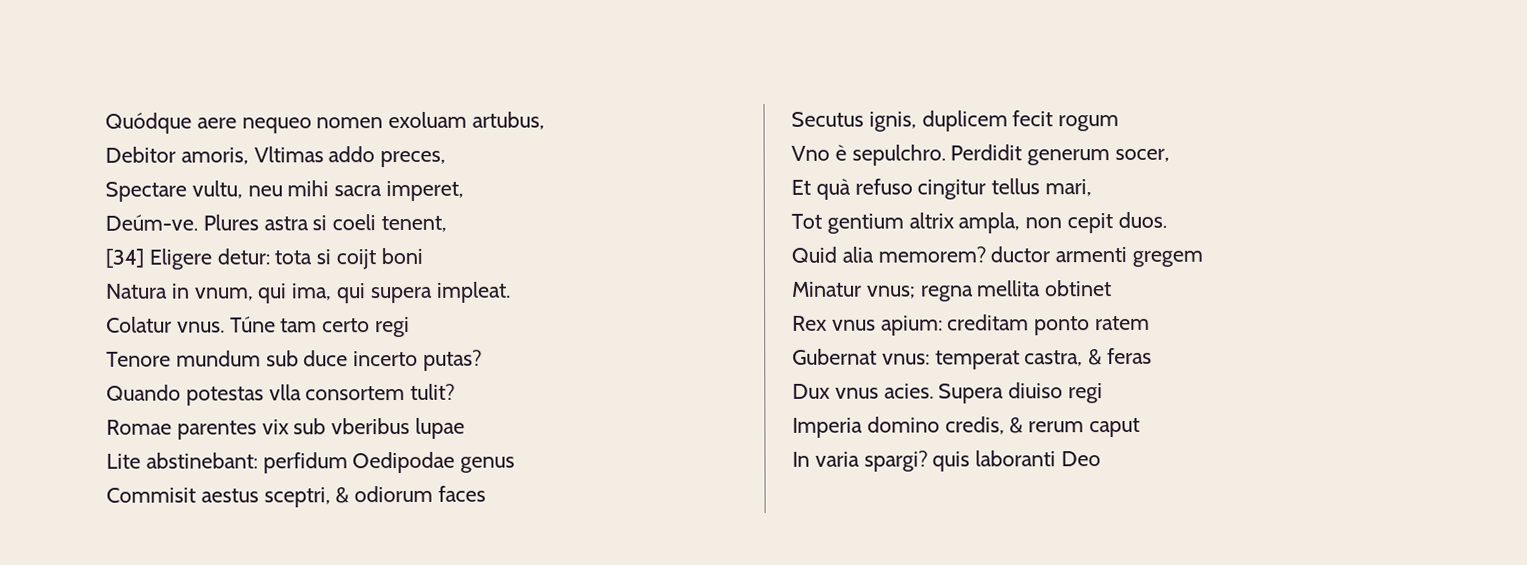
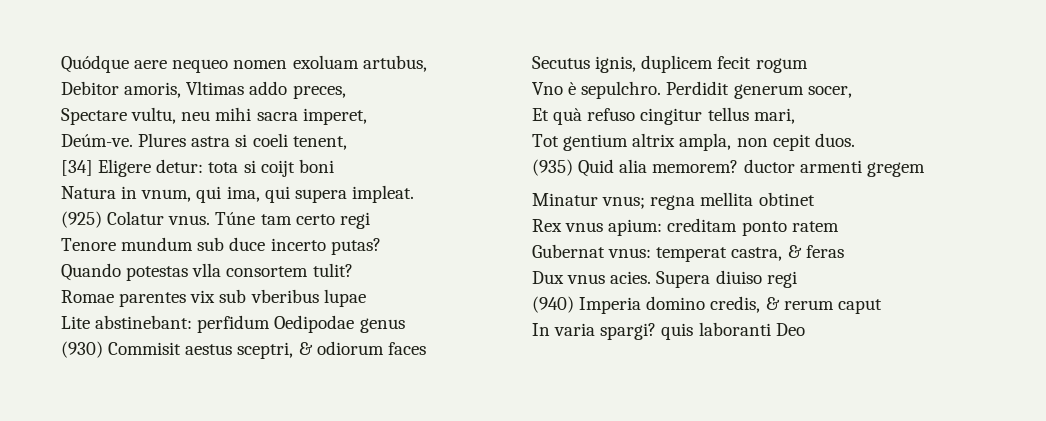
- Colatur vnus.
+ (925) Colatur vnus.
- Commisit aestus sceptri, & odiorum faces
+ (930) Commisit aestus sceptri, & odiorum faces
- Quid alia memorem? ductor armenti gregem
+ (935) Quid alia memorem? ductor armenti gregem
- Imperia domino credis, & rerum caput
+ (940) Imperia domino credis, & rerum caput

